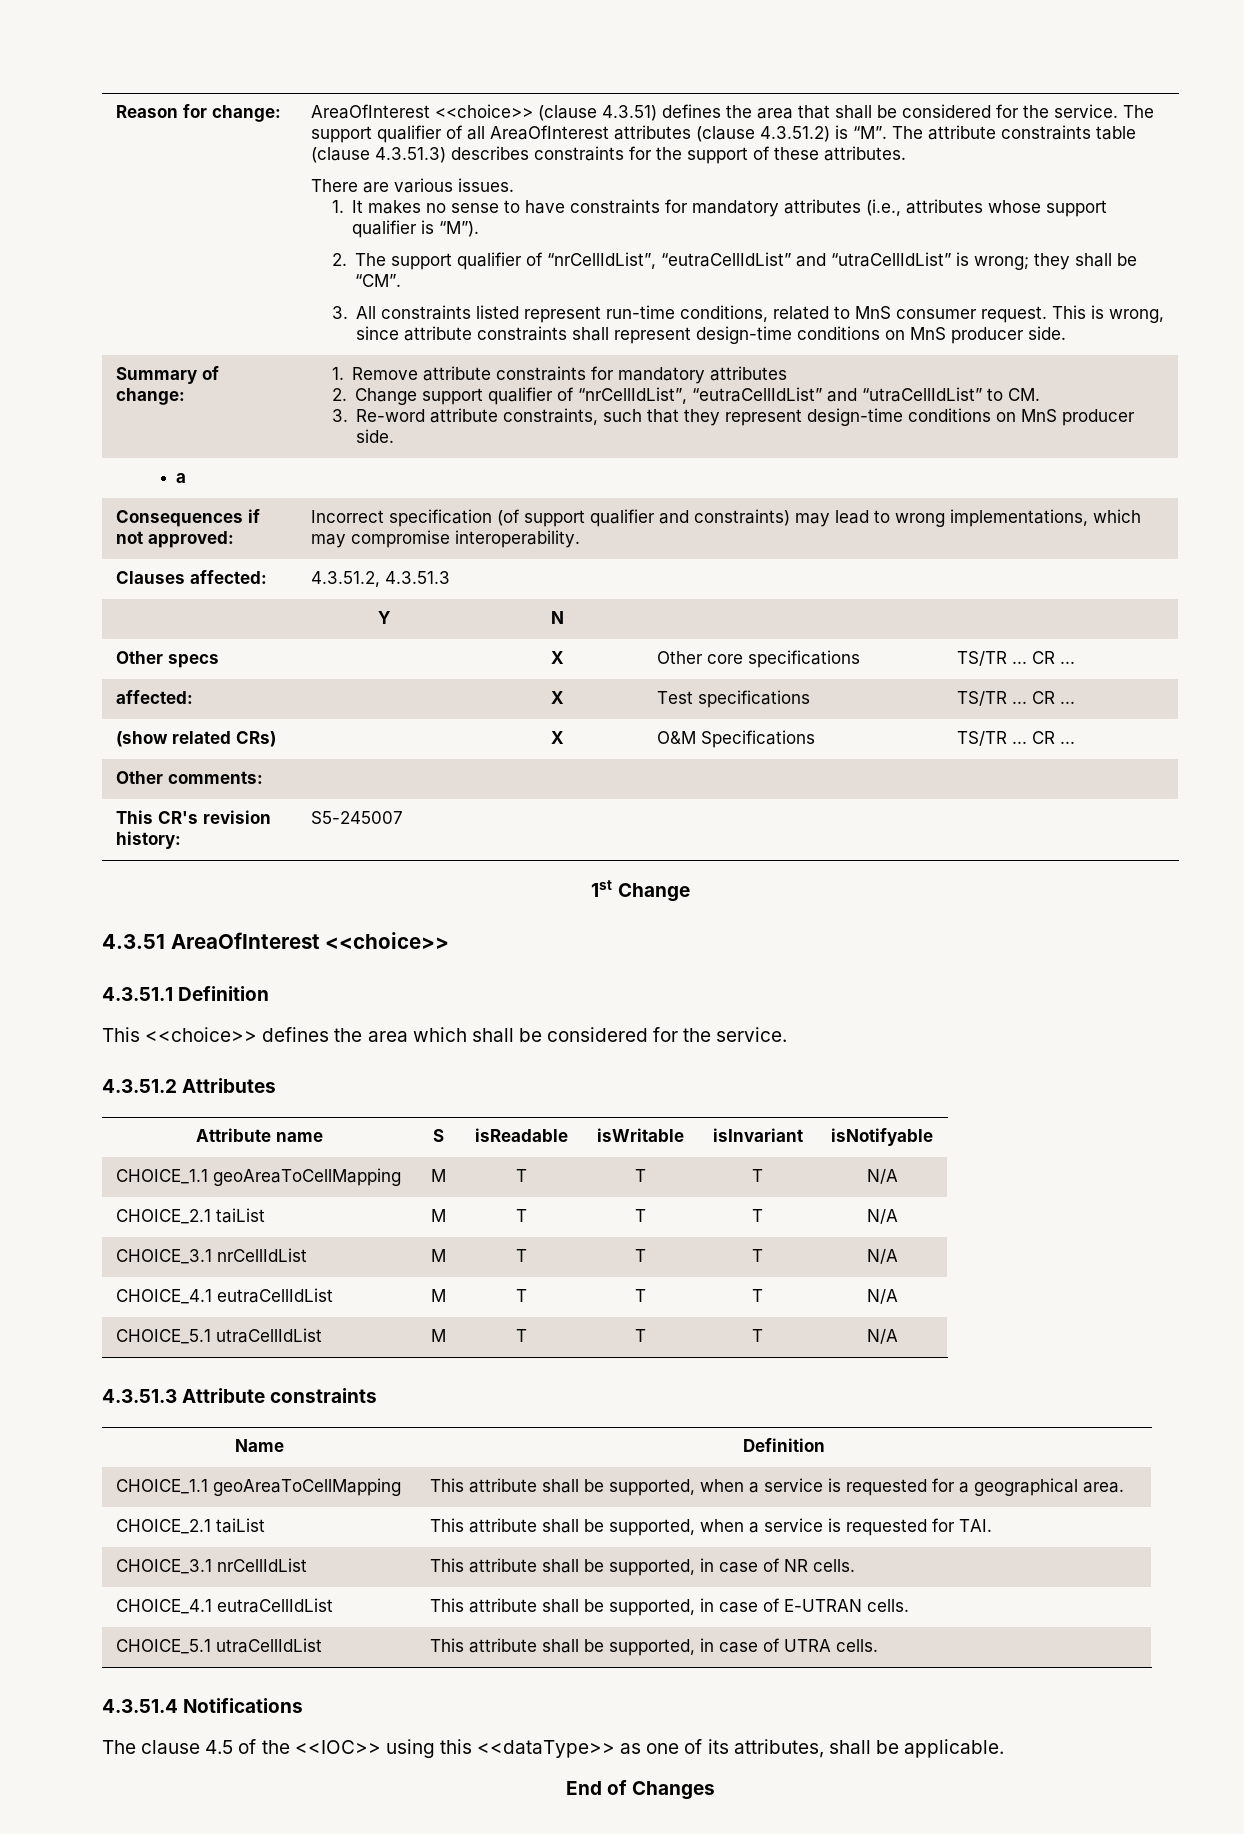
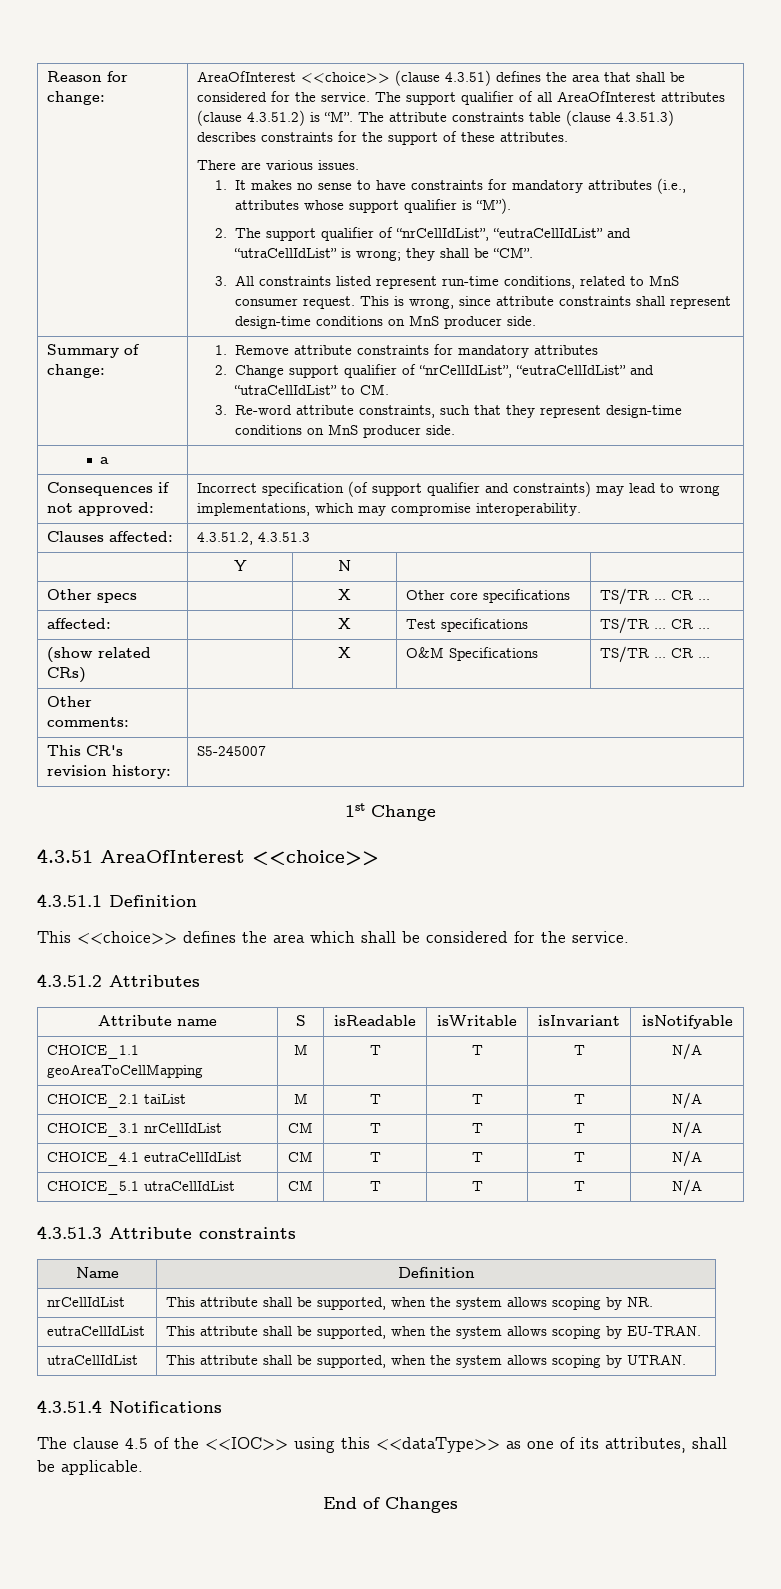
- CHOICE_3.1 nrCellIdList | M | T | T | T | N/A
+ CHOICE_3.1 nrCellIdList | CM | T | T | T | N/A
- CHOICE_4.1 eutraCellIdList | M | T | T | T | N/A
+ CHOICE_4.1 eutraCellIdList | CM | T | T | T | N/A
- CHOICE_5.1 utraCellIdList | M | T | T | T | N/A
+ CHOICE_5.1 utraCellIdList | CM | T | T | T | N/A
- CHOICE_1.1 geoAreaToCellMapping | This attribute shall be supported, when a service is requested for a geographical area.
- CHOICE_2.1 taiList | This attribute shall be supported, when a service is requested for TAI.
- CHOICE_3.1 nrCellIdList | This attribute shall be supported, in case of NR cells.
- CHOICE_4.1 eutraCellIdList | This attribute shall be supported, in case of E-UTRAN cells.
- CHOICE_5.1 utraCellIdList | This attribute shall be supported, in case of UTRA cells.
+ nrCellIdList | This attribute shall be supported, when the system allows scoping by NR.
+ eutraCellIdList | This attribute shall be supported, when the system allows scoping by EU-TRAN.
+ utraCellIdList | This attribute shall be supported, when the system allows scoping by UTRAN.

